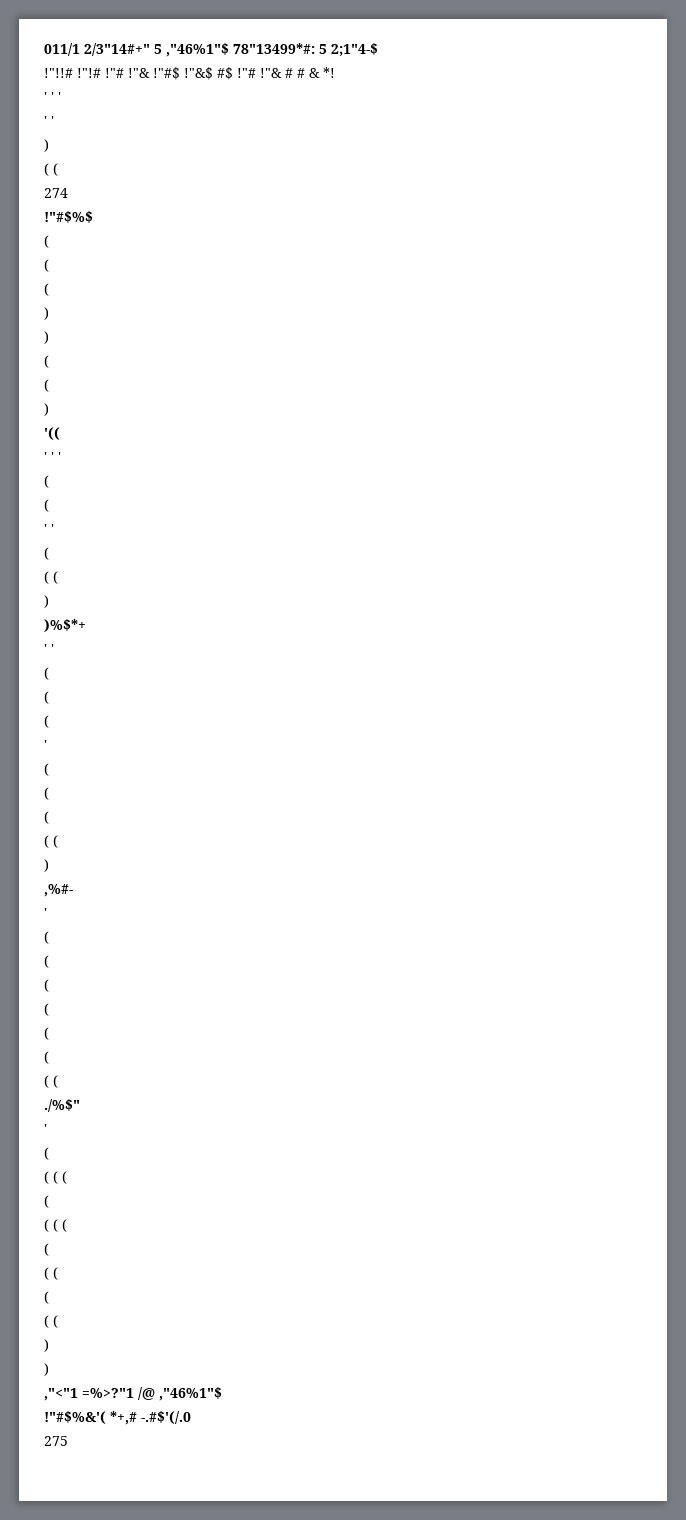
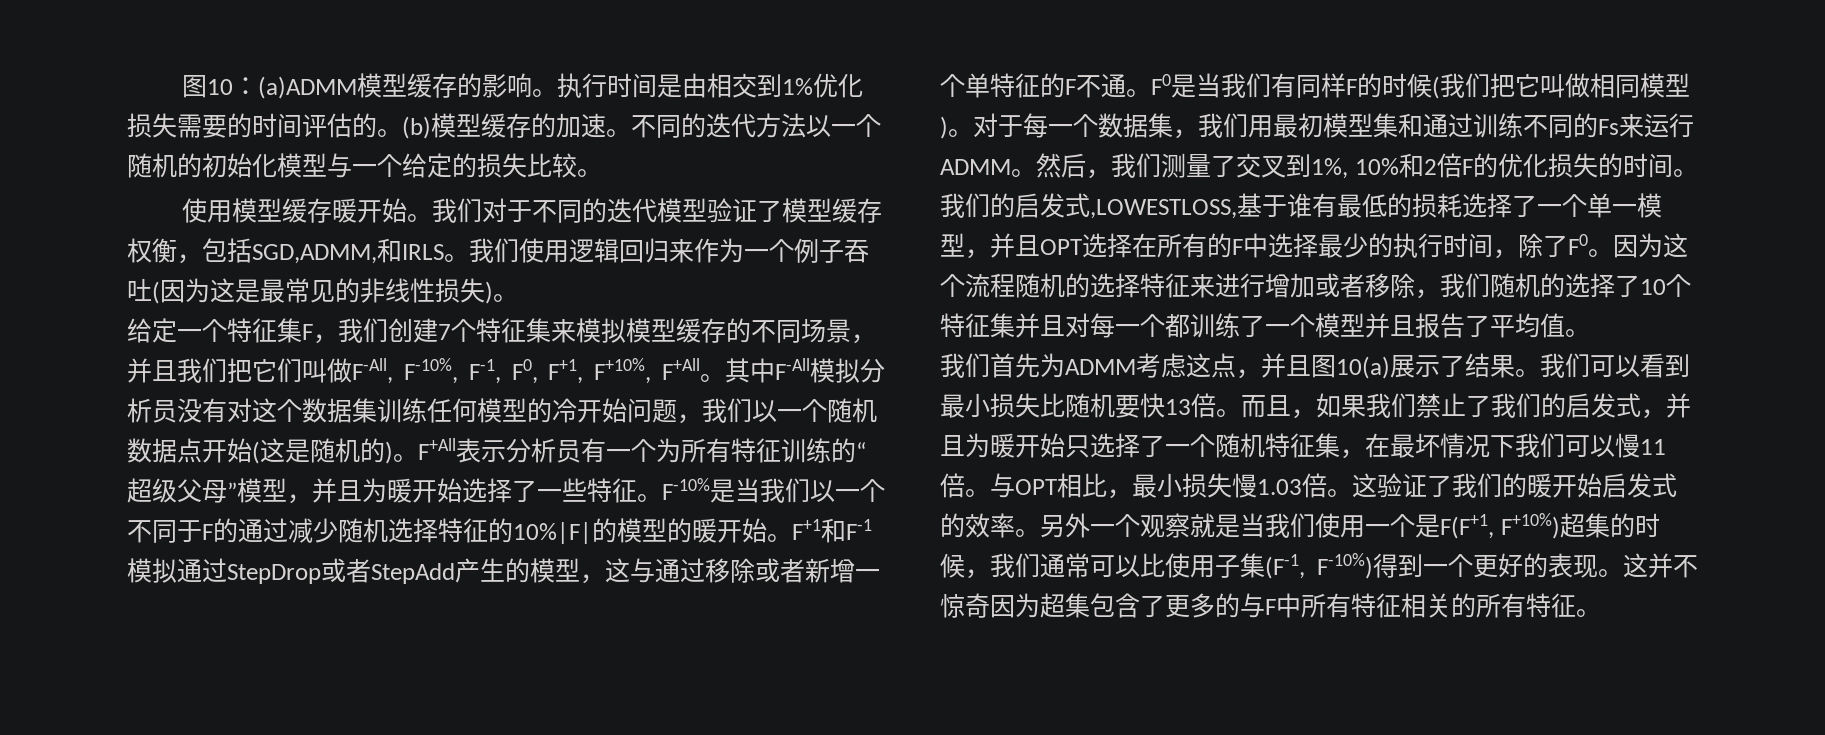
- 011/1 2/3"14#+" 5 ,"46%1"$ 78"13499*#: 5 2;1"4-$
- !"!!# !"!# !"# !"& !"#$ !"&$ #$ !"# !"& # # & *!
- ' ' '
- ' '
- )
- ( (
- 274
- !"#$%$
- (
- (
- (
- )
- )
- (
- (
- )
- '((
- ' ' '
- (
- (
- ' '
- (
- ( (
- )
- )%$*+
- ' '
- (
- (
- (
- '
- (
- (
- (
- ( (
- )
- ,%#-
- '
- (
- (
- (
- (
- (
- (
- ( (
- ./%$"
- '
- (
- ( ( (
- (
- ( ( (
- (
- ( (
- (
- ( (
- )
- )
- ,"<"1 =%>?"1 /@ ,"46%1"$
- !"#$%&'( *+,# -.#$'(/.0
- 275
+ 图10：(a)ADMM模型缓存的影响。执行时间是由相交到1%优化损失需要的时间评估的。(b)模型缓存的加速。不同的迭代方法以一个随机的初始化模型与一个给定的损失比较。
+ 使用模型缓存暖开始。我们对于不同的迭代模型验证了模型缓存权衡，包括SGD,ADMM,和IRLS。我们使用逻辑回归来作为一个例子吞吐(因为这是最常见的非线性损失)。
+ 给定一个特征集F，我们创建7个特征集来模拟模型缓存的不同场景，并且我们把它们叫做F-All, F-10%, F-1, F0, F+1, F+10%, F+All。其中F-All模拟分析员没有对这个数据集训练任何模型的冷开始问题，我们以一个随机数据点开始(这是随机的)。F+All表示分析员有一个为所有特征训练的“超级父母”模型，并且为暖开始选择了一些特征。F-10%是当我们以一个不同于F的通过减少随机选择特征的10%|F|的模型的暖开始。F+1和F-1模拟通过StepDrop或者StepAdd产生的模型，这与通过移除或者新增一个单特征的F不通。F0是当我们有同样F的时候(我们把它叫做相同模型)。对于每一个数据集，我们用最初模型集和通过训练不同的Fs来运行ADMM。然后，我们测量了交叉到1%, 10%和2倍F的优化损失的时间。我们的启发式,LOWESTLOSS,基于谁有最低的损耗选择了一个单一模型，并且OPT选择在所有的F中选择最少的执行时间，除了F0。因为这个流程随机的选择特征来进行增加或者移除，我们随机的选择了10个特征集并且对每一个都训练了一个模型并且报告了平均值。
+ 我们首先为ADMM考虑这点，并且图10(a)展示了结果。我们可以看到最小损失比随机要快13倍。而且，如果我们禁止了我们的启发式，并且为暖开始只选择了一个随机特征集，在最坏情况下我们可以慢11倍。与OPT相比，最小损失慢1.03倍。这验证了我们的暖开始启发式的效率。另外一个观察就是当我们使用一个是F(F+1, F+10%)超集的时候，我们通常可以比使用子集(F-1, F-10%)得到一个更好的表现。这并不惊奇因为超集包含了更多的与F中所有特征相关的所有特征。

